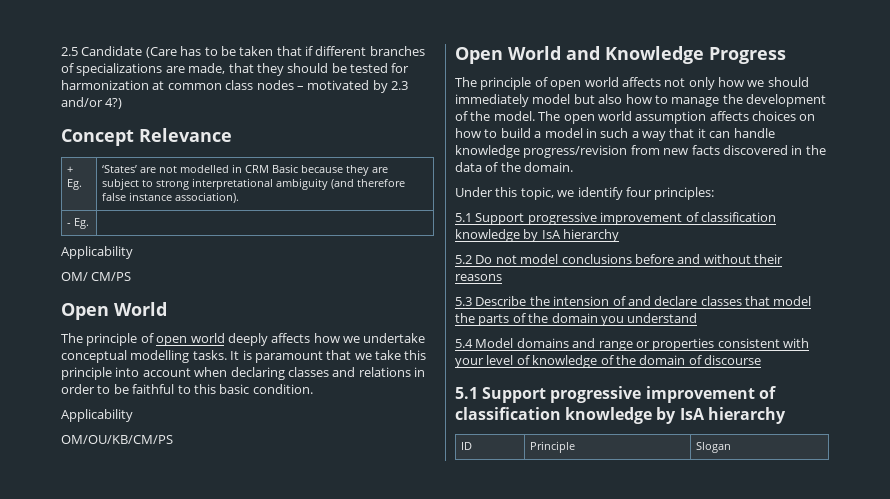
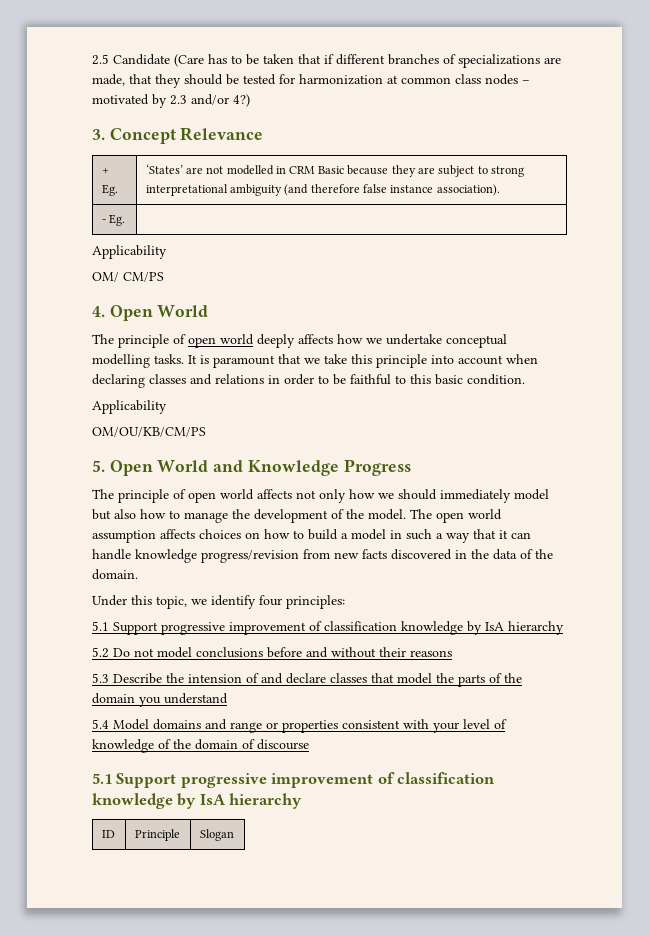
- Concept Relevance
+ 3. Concept Relevance
  OM/ CM/PS
- Open World
+ 4. Open World
- Open World and Knowledge Progress
+ 5. Open World and Knowledge Progress

